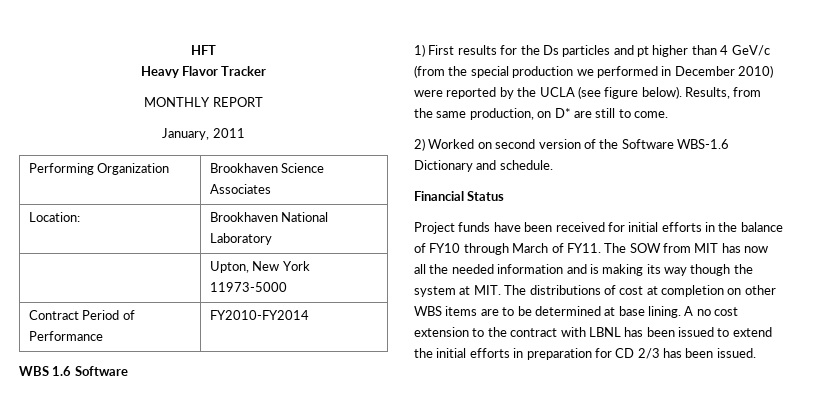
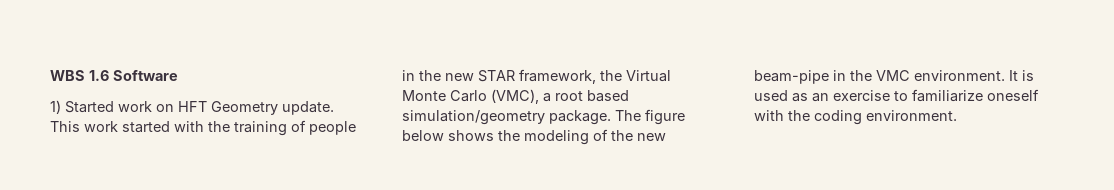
- HFT
- Heavy Flavor Tracker
- MONTHLY REPORT
- January, 2011
- Performing Organization | Brookhaven Science Associates
- Location: | Brookhaven National Laboratory
- | Upton, New York 11973-5000
- Contract Period of Performance | FY2010-FY2014
  WBS 1.6 Software
- 1) First results for the Ds particles and pt higher than 4 GeV/c (from the special production we performed in December 2010) were reported by the UCLA (see figure below). Results, from the same production, on D* are still to come.
- 2) Worked on second version of the Software WBS-1.6 Dictionary and schedule.
- Financial Status
- Project funds have been received for initial efforts in the balance of FY10 through March of FY11. The SOW from MIT has now all the needed information and is making its way though the system at MIT. The distributions of cost at completion on other WBS items are to be determined at base lining. A no cost extension to the contract with LBNL has been issued to extend the initial efforts in preparation for CD 2/3 has been issued.
+ 1) Started work on HFT Geometry update. This work started with the training of people in the new STAR framework, the Virtual Monte Carlo (VMC), a root based simulation/geometry package. The figure below shows the modeling of the new beam-pipe in the VMC environment. It is used as an exercise to familiarize oneself with the coding environment.

